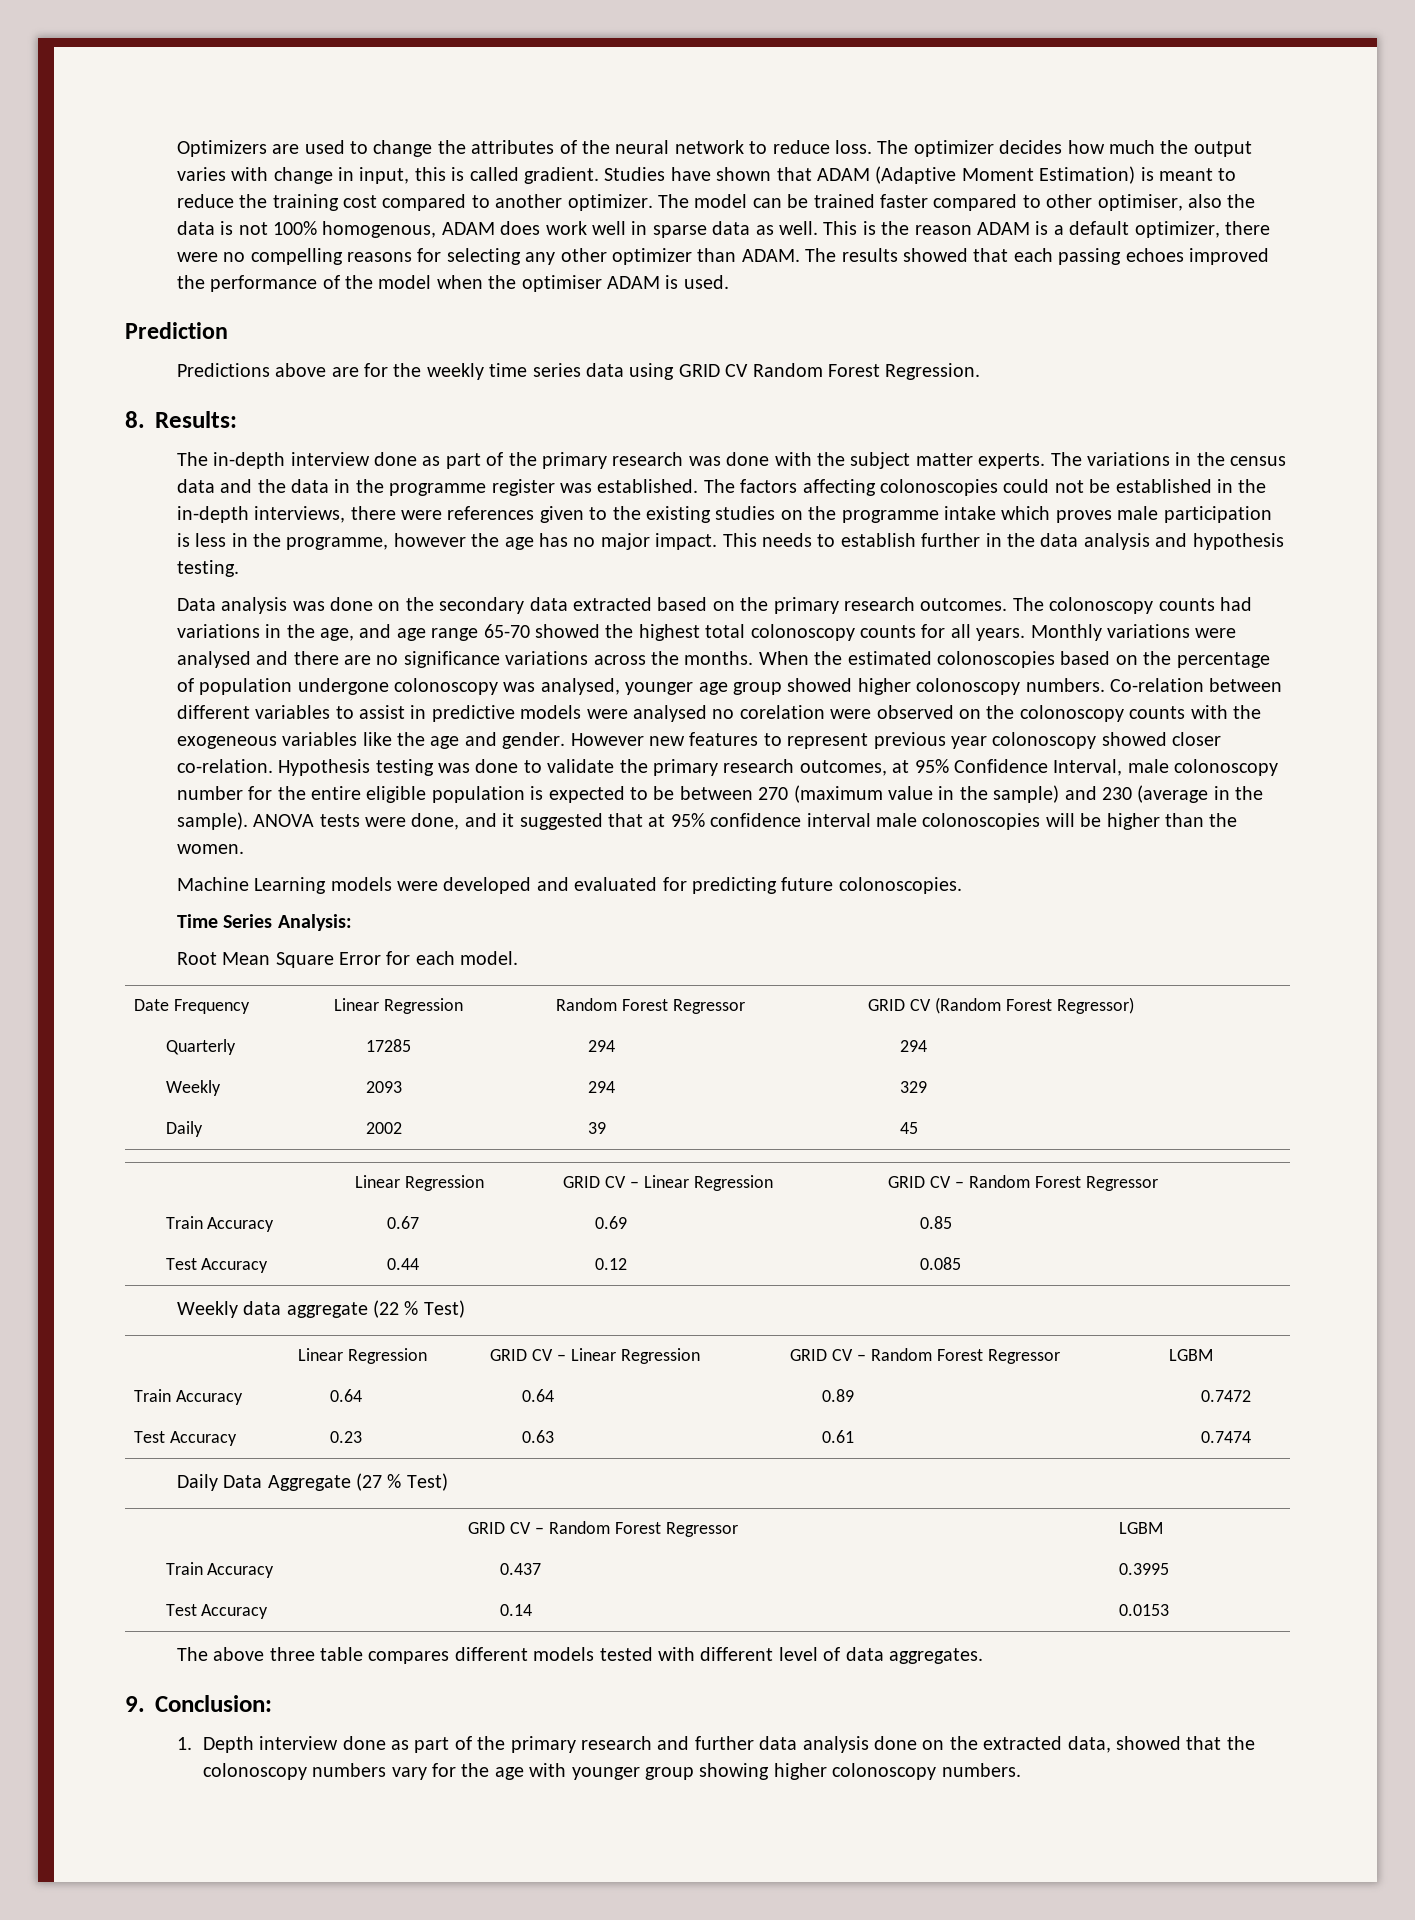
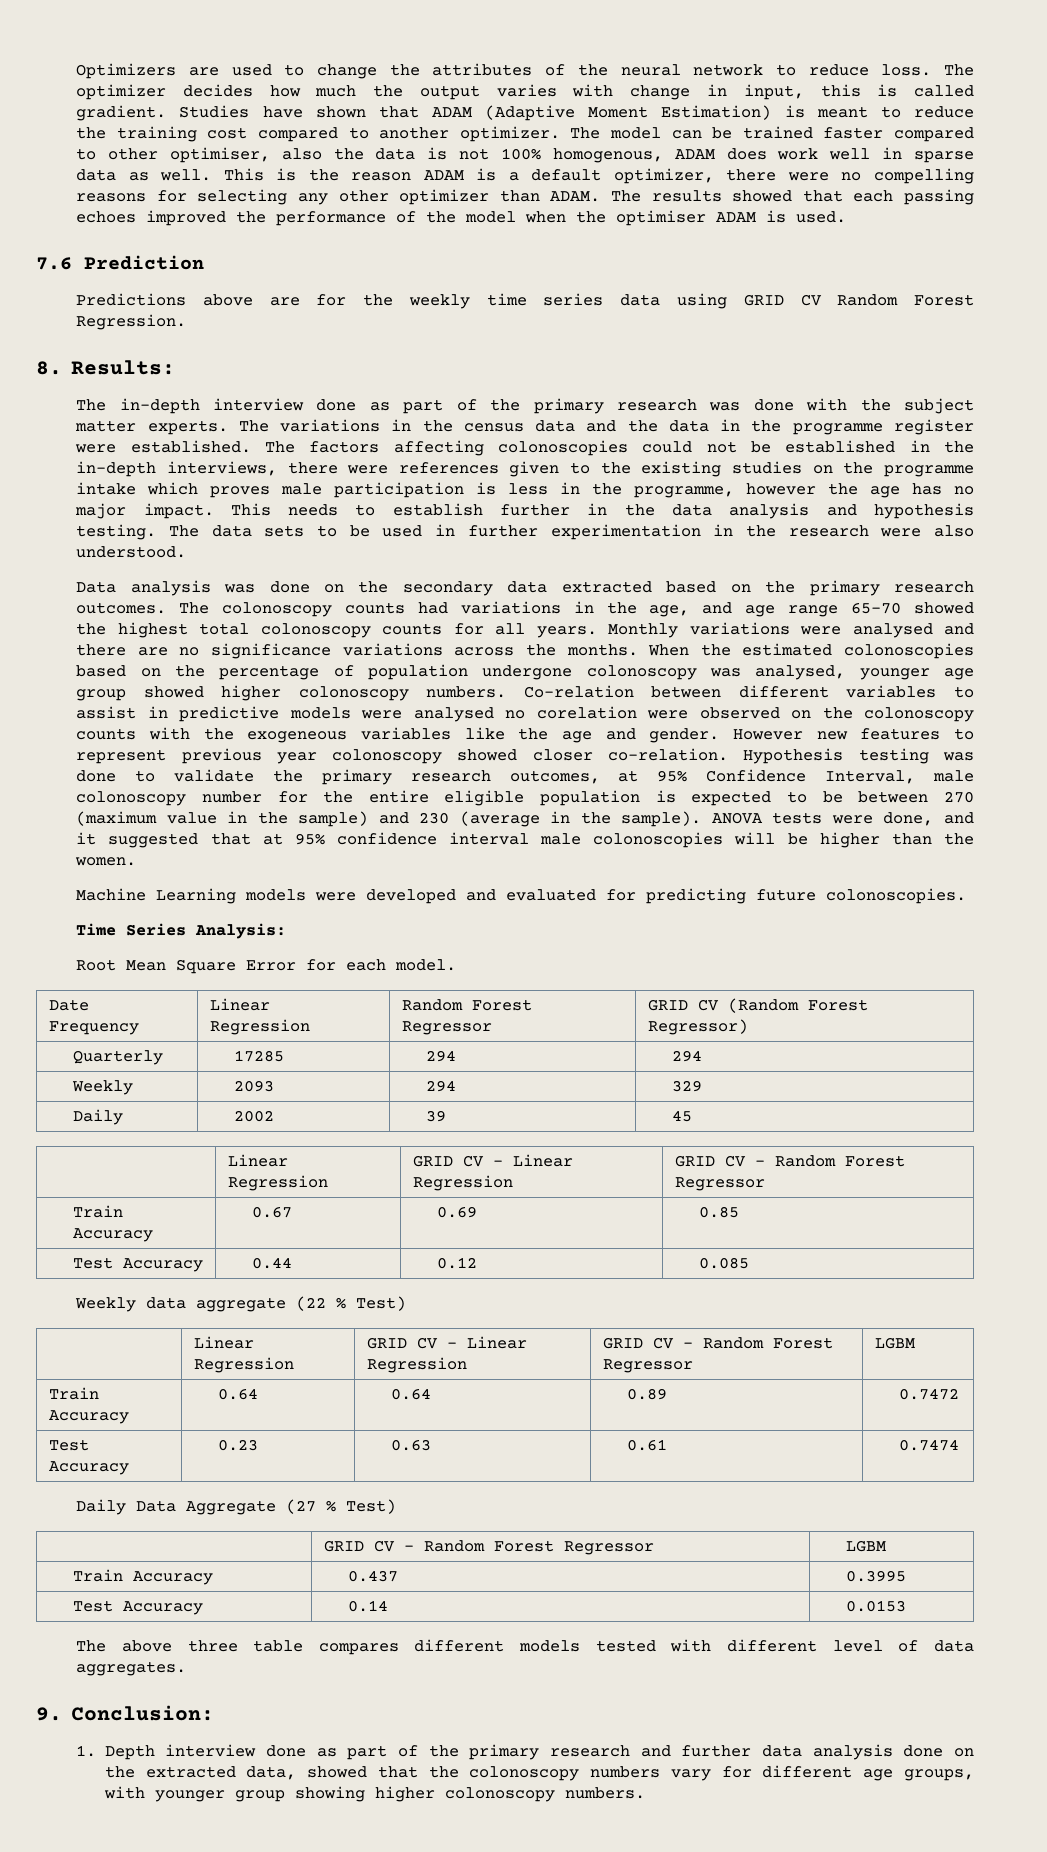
- Prediction
+ 7.6 Prediction
- The variations in the census data and the data in the programme register was established.
+ The variations in the census data and the data in the programme register were established.
+ The data sets to be used in further experimentation in the research were also understood.
- 1. Depth interview done as part of the primary research and further data analysis done on the extracted data, showed that the colonoscopy numbers vary for the age with younger group showing higher colonoscopy numbers.
+ 1. Depth interview done as part of the primary research and further data analysis done on the extracted data, showed that the colonoscopy numbers vary for different age groups, with younger group showing higher colonoscopy numbers.

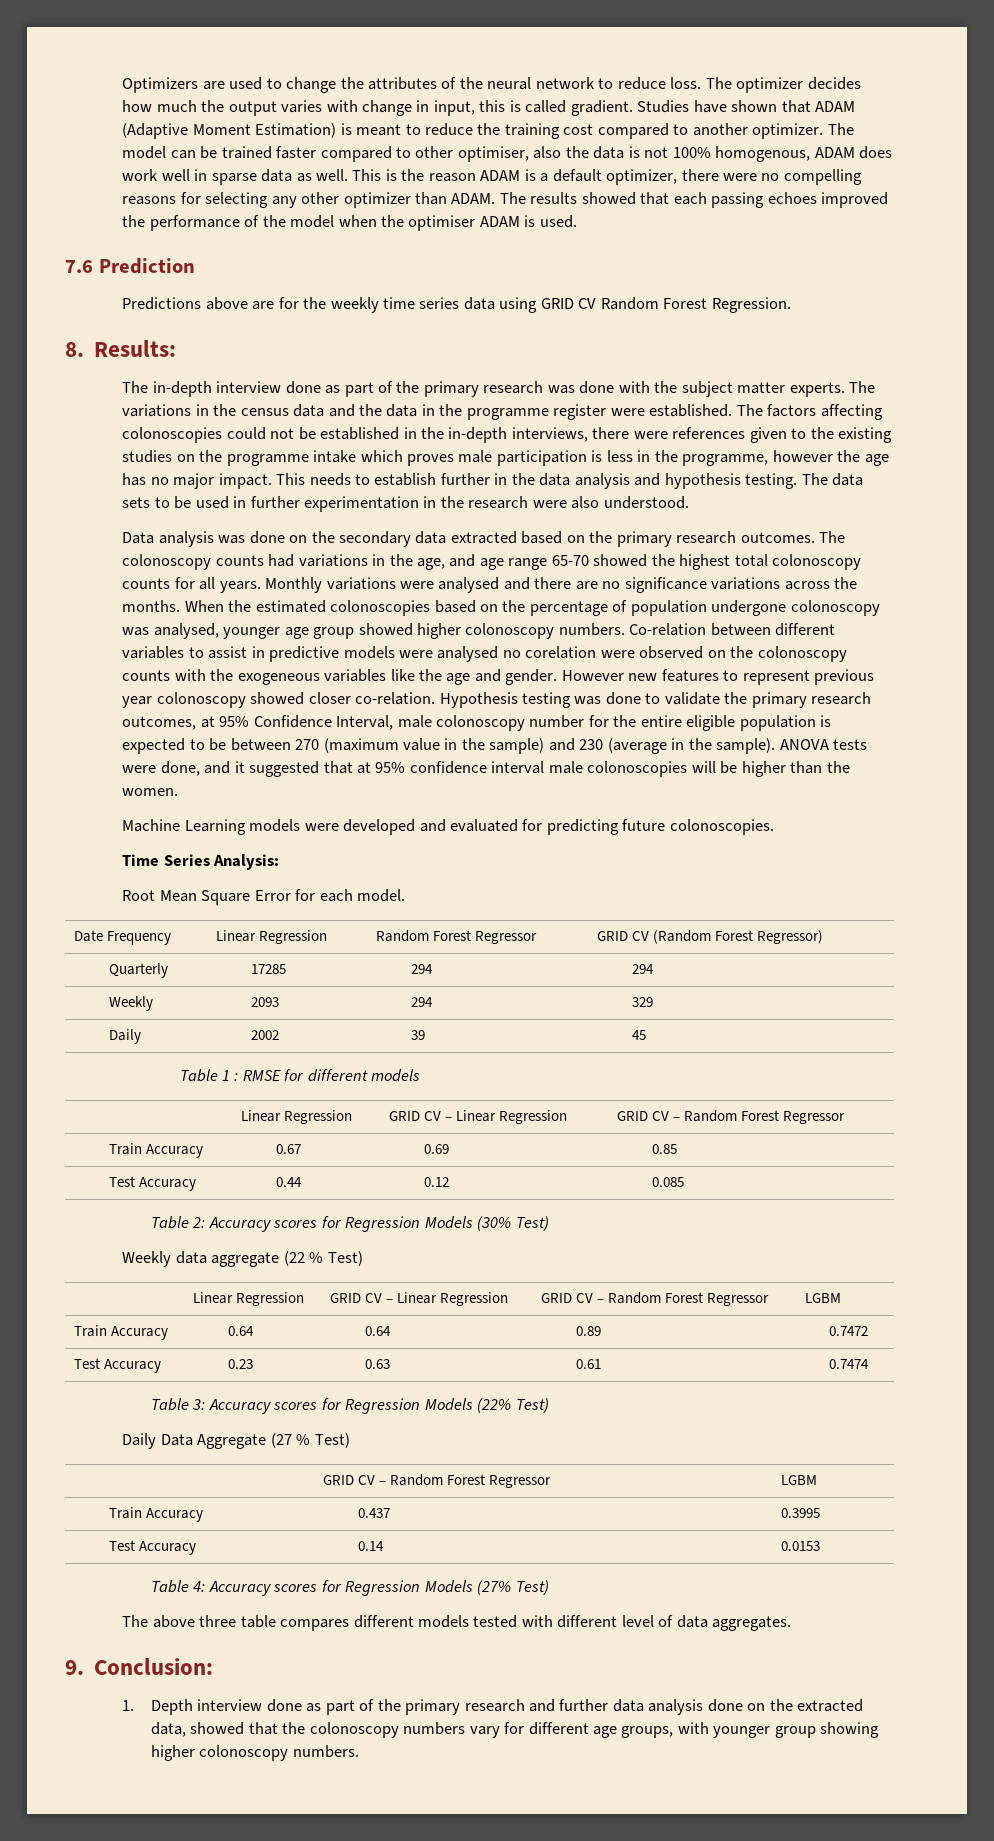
+ Table 1 : RMSE for different models
+ Table 2: Accuracy scores for Regression Models (30% Test)
+ Table 3: Accuracy scores for Regression Models (22% Test)
+ Table 4: Accuracy scores for Regression Models (27% Test)

